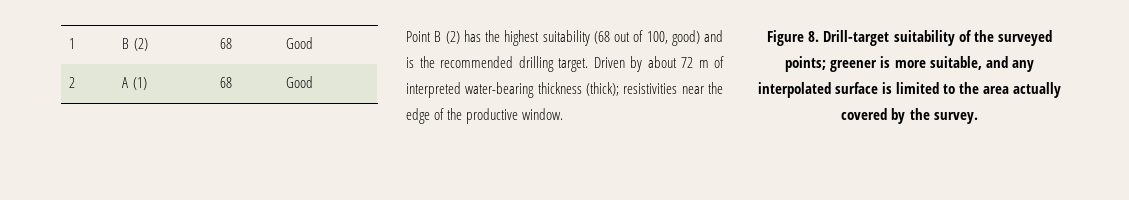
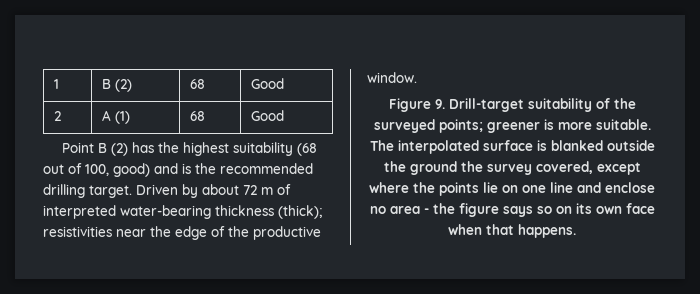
- Figure 8. Drill-target suitability of the surveyed points; greener is more suitable, and any interpolated surface is limited to the area actually covered by the survey.
+ Figure 9. Drill-target suitability of the surveyed points; greener is more suitable. The interpolated surface is blanked outside the ground the survey covered, except where the points lie on one line and enclose no area - the figure says so on its own face when that happens.

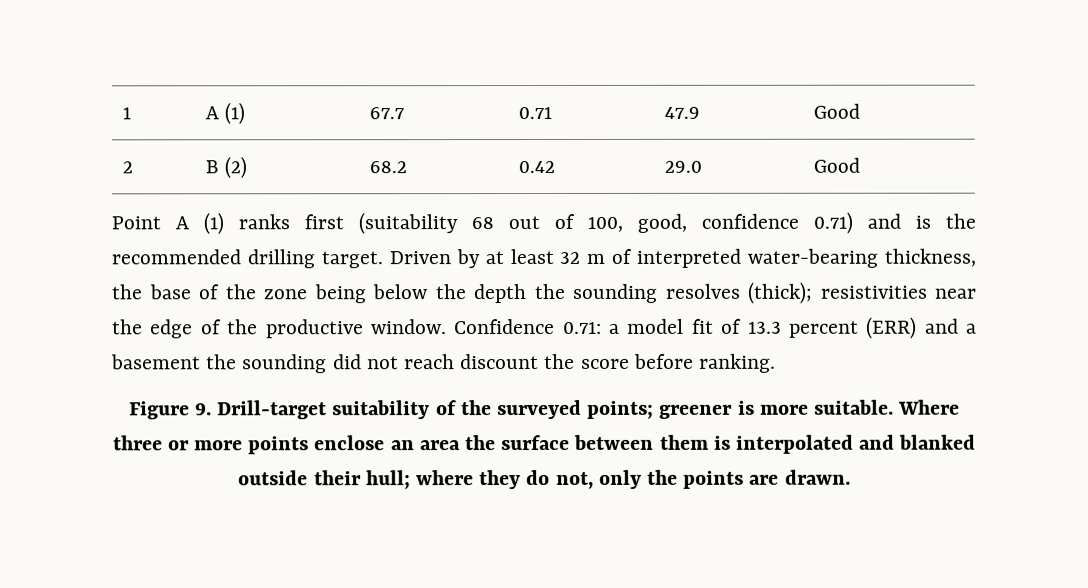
- 1 | B (2) | 68 | Good
- 2 | A (1) | 68 | Good
- Point B (2) has the highest suitability (68 out of 100, good) and is the recommended drilling target.
+ 1 | A (1) | 67.7 | 0.71 | 47.9 | Good
+ 2 | B (2) | 68.2 | 0.42 | 29.0 | Good
+ Point A (1) ranks first (suitability 68 out of 100, good, confidence 0.71) and is the recommended drilling target.
- Driven by about 72 m of interpreted water-bearing thickness (thick); resistivities near the edge of the productive window.
+ Driven by at least 32 m of interpreted water-bearing thickness, the base of the zone being below the depth the sounding resolves (thick); resistivities near the edge of the productive window. Confidence 0.71: a model fit of 13.3 percent (ERR) and a basement the sounding did not reach discount the score before ranking.
- The interpolated surface is blanked outside the ground the survey covered, except where the points lie on one line and enclose no area - the figure says so on its own face when that happens.
+ Where three or more points enclose an area the surface between them is interpolated and blanked outside their hull; where they do not, only the points are drawn.

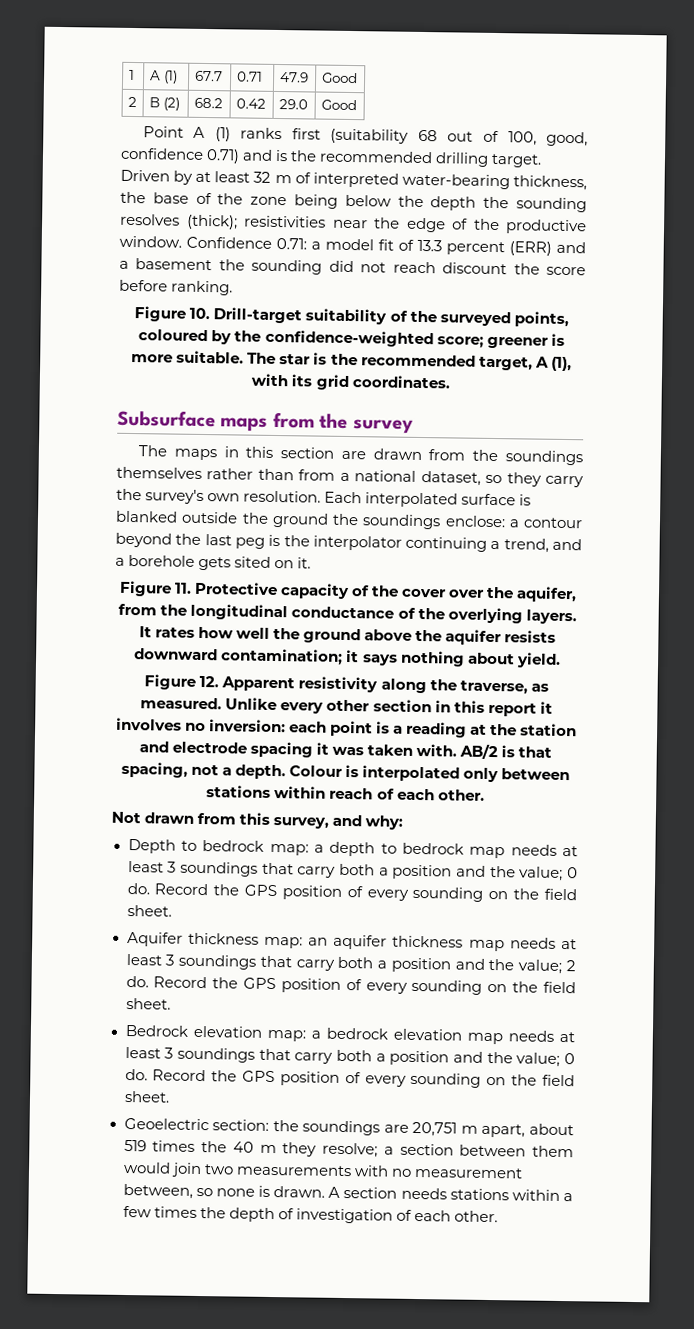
- Figure 9. Drill-target suitability of the surveyed points; greener is more suitable. Where three or more points enclose an area the surface between them is interpolated and blanked outside their hull; where they do not, only the points are drawn.
+ Figure 10. Drill-target suitability of the surveyed points, coloured by the confidence-weighted score; greener is more suitable. The star is the recommended target, A (1), with its grid coordinates.
+ Subsurface maps from the survey
+ The maps in this section are drawn from the soundings themselves rather than from a national dataset, so they carry the survey's own resolution. Each interpolated surface is blanked outside the ground the soundings enclose: a contour beyond the last peg is the interpolator continuing a trend, and a borehole gets sited on it.
+ Figure 11. Protective capacity of the cover over the aquifer, from the longitudinal conductance of the overlying layers. It rates how well the ground above the aquifer resists downward contamination; it says nothing about yield.
+ Figure 12. Apparent resistivity along the traverse, as measured. Unlike every other section in this report it involves no inversion: each point is a reading at the station and electrode spacing it was taken with. AB/2 is that spacing, not a depth. Colour is interpolated only between stations within reach of each other.
+ Not drawn from this survey, and why:
+ Depth to bedrock map: a depth to bedrock map needs at least 3 soundings that carry both a position and the value; 0 do. Record the GPS position of every sounding on the field sheet.
+ Aquifer thickness map: an aquifer thickness map needs at least 3 soundings that carry both a position and the value; 2 do. Record the GPS position of every sounding on the field sheet.
+ Bedrock elevation map: a bedrock elevation map needs at least 3 soundings that carry both a position and the value; 0 do. Record the GPS position of every sounding on the field sheet.
+ Geoelectric section: the soundings are 20,751 m apart, about 519 times the 40 m they resolve; a section between them would join two measurements with no measurement between, so none is drawn. A section needs stations within a few times the depth of investigation of each other.

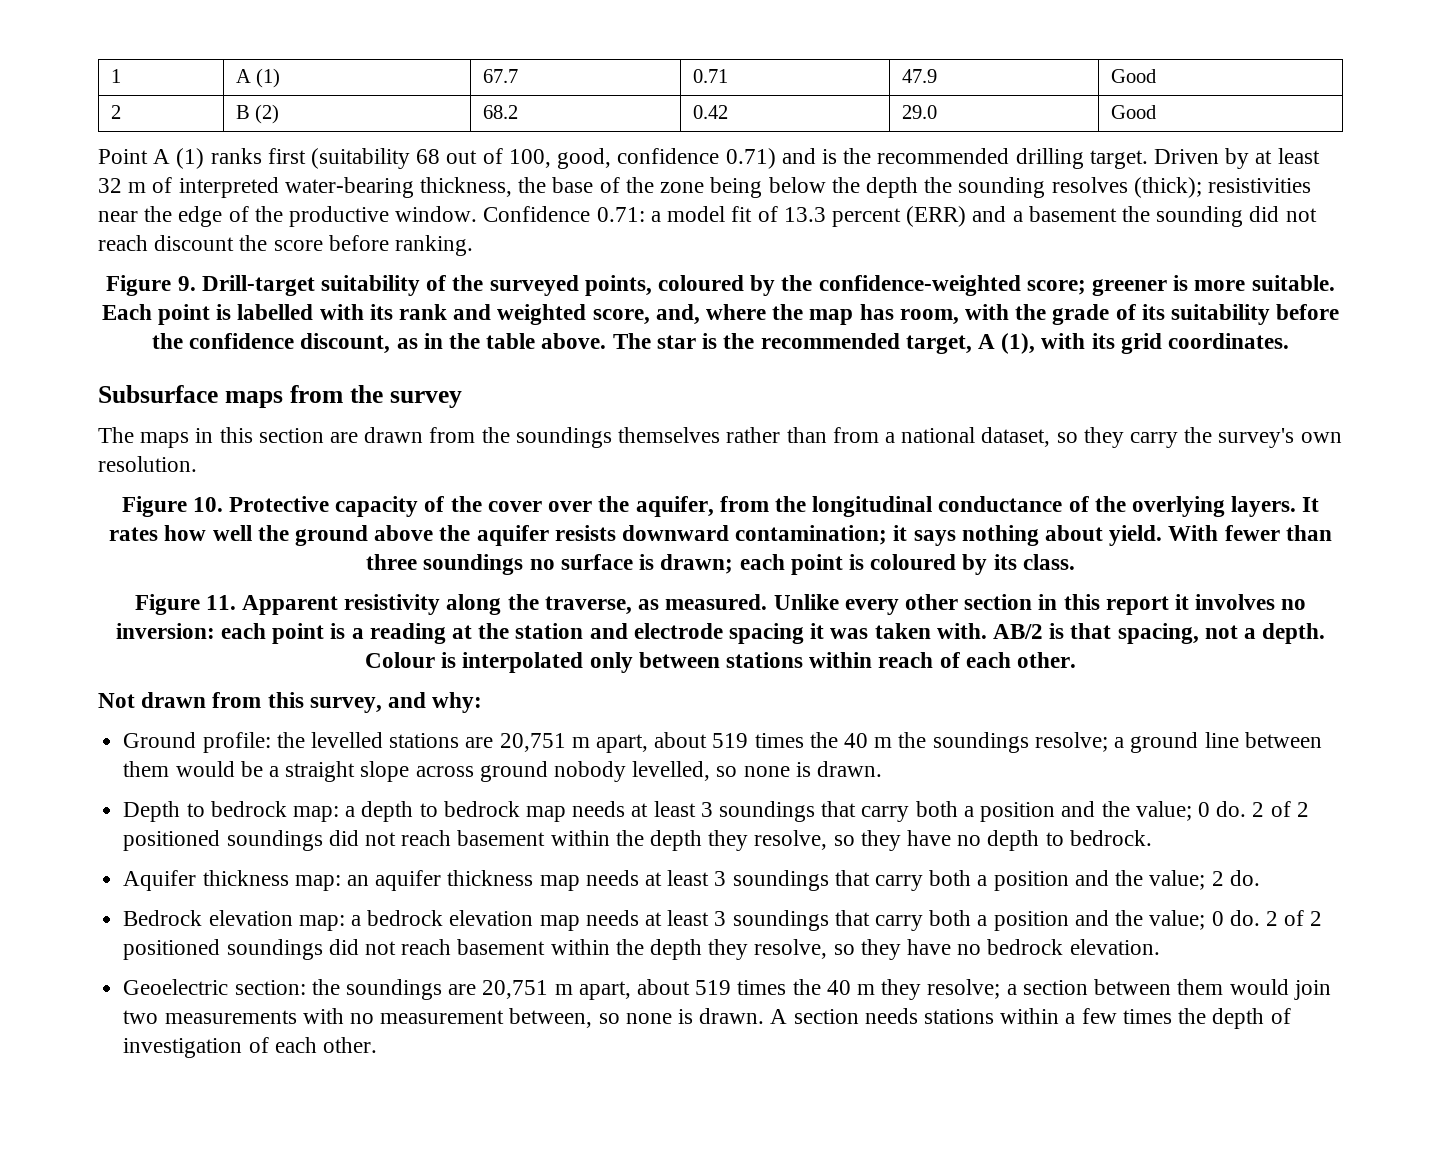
- Figure 10. Drill-target suitability of the surveyed points, coloured by the confidence-weighted score; greener is more suitable.
+ Figure 9. Drill-target suitability of the surveyed points, coloured by the confidence-weighted score; greener is more suitable.
+ Each point is labelled with its rank and weighted score, and, where the map has room, with the grade of its suitability before the confidence discount, as in the table above.
- The maps in this section are drawn from the soundings themselves rather than from a national dataset, so they carry the survey's own resolution. Each interpolated surface is blanked outside the ground the soundings enclose: a contour beyond the last peg is the interpolator continuing a trend, and a borehole gets sited on it.
- Figure 11. Protective capacity of the cover over the aquifer, from the longitudinal conductance of the overlying layers.
+ The maps in this section are drawn from the soundings themselves rather than from a national dataset, so they carry the survey's own resolution.
+ Figure 10. Protective capacity of the cover over the aquifer, from the longitudinal conductance of the overlying layers.
- It rates how well the ground above the aquifer resists downward contamination; it says nothing about yield.
- Figure 12. Apparent resistivity along the traverse, as measured.
+ It rates how well the ground above the aquifer resists downward contamination; it says nothing about yield. With fewer than three soundings no surface is drawn; each point is coloured by its class.
+ Figure 11. Apparent resistivity along the traverse, as measured.
+ Ground profile: the levelled stations are 20,751 m apart, about 519 times the 40 m the soundings resolve; a ground line between them would be a straight slope across ground nobody levelled, so none is drawn.
- Depth to bedrock map: a depth to bedrock map needs at least 3 soundings that carry both a position and the value; 0 do. Record the GPS position of every sounding on the field sheet.
+ Depth to bedrock map: a depth to bedrock map needs at least 3 soundings that carry both a position and the value; 0 do. 2 of 2 positioned soundings did not reach basement within the depth they resolve, so they have no depth to bedrock.
- Aquifer thickness map: an aquifer thickness map needs at least 3 soundings that carry both a position and the value; 2 do. Record the GPS position of every sounding on the field sheet.
+ Aquifer thickness map: an aquifer thickness map needs at least 3 soundings that carry both a position and the value; 2 do.
- Bedrock elevation map: a bedrock elevation map needs at least 3 soundings that carry both a position and the value; 0 do. Record the GPS position of every sounding on the field sheet.
+ Bedrock elevation map: a bedrock elevation map needs at least 3 soundings that carry both a position and the value; 0 do. 2 of 2 positioned soundings did not reach basement within the depth they resolve, so they have no bedrock elevation.

